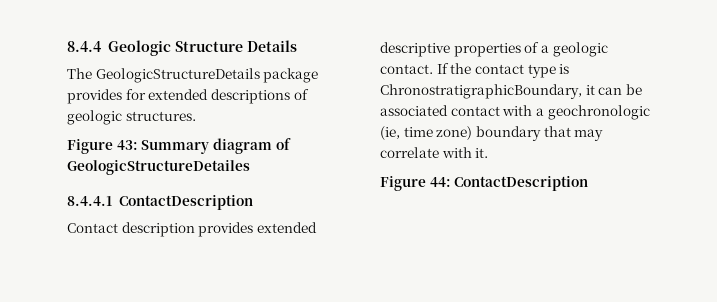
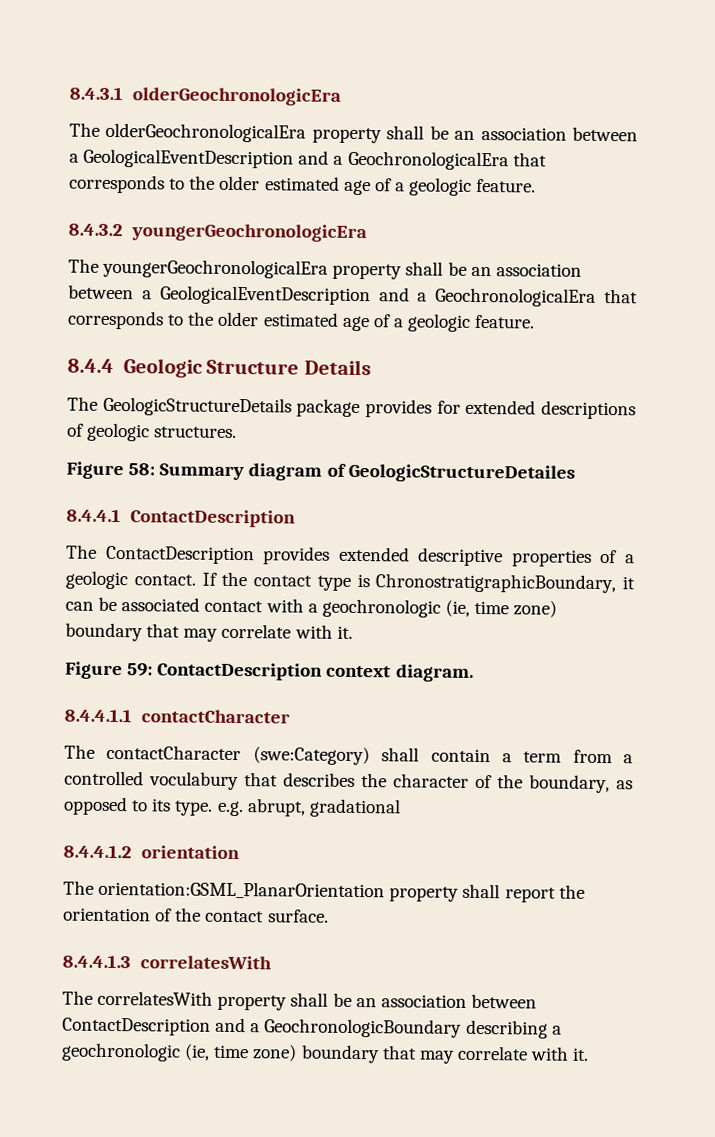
+ 8.4.3.1 olderGeochronologicEra
+ The olderGeochronologicalEra property shall be an association between a GeologicalEventDescription and a GeochronologicalEra that corresponds to the older estimated age of a geologic feature.
+ 8.4.3.2 youngerGeochronologicEra
+ The youngerGeochronologicalEra property shall be an association between a GeologicalEventDescription and a GeochronologicalEra that corresponds to the older estimated age of a geologic feature.
- Figure 43: Summary diagram of GeologicStructureDetailes
+ Figure 58: Summary diagram of GeologicStructureDetailes
- Contact description provides extended descriptive properties of a geologic contact.
+ The ContactDescription provides extended descriptive properties of a geologic contact.
- Figure 44: ContactDescription
+ Figure 59: ContactDescription context diagram.
+ 8.4.4.1.1 contactCharacter
+ The contactCharacter (swe:Category) shall contain a term from a controlled voculabury that describes the character of the boundary, as opposed to its type. e.g. abrupt, gradational
+ 8.4.4.1.2 orientation
+ The orientation:GSML_PlanarOrientation property shall report the orientation of the contact surface.
+ 8.4.4.1.3 correlatesWith
+ The correlatesWith property shall be an association between ContactDescription and a GeochronologicBoundary describing a geochronologic (ie, time zone) boundary that may correlate with it.

